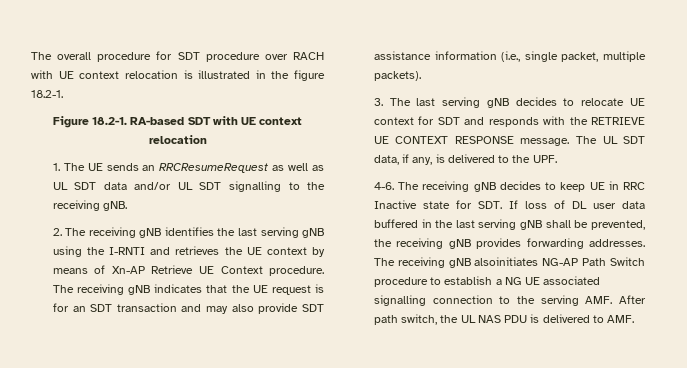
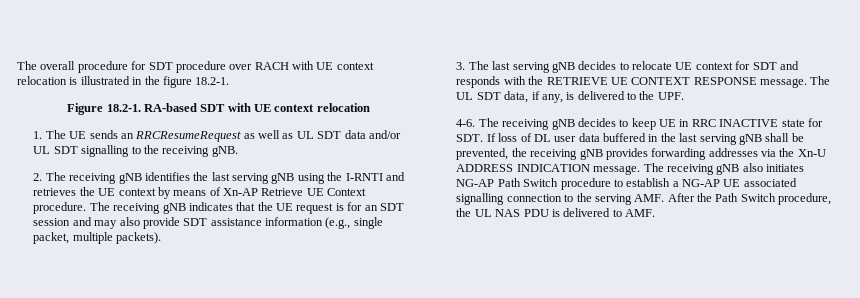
- The receiving gNB indicates that the UE request is for an SDT transaction and may also provide SDT assistance information (i.e., single packet, multiple packets).
+ The receiving gNB indicates that the UE request is for an SDT session and may also provide SDT assistance information (e.g., single packet, multiple packets).
- The receiving gNB decides to keep UE in RRC Inactive state for SDT. If loss of DL user data buffered in the last serving gNB shall be prevented, the receiving gNB provides forwarding addresses. The receiving gNB alsoinitiates NG-AP Path Switch procedure to establish a NG UE associated signalling connection to the serving AMF. After path switch, the UL NAS PDU is delivered to AMF.
+ The receiving gNB decides to keep UE in RRC INACTIVE state for SDT. If loss of DL user data buffered in the last serving gNB shall be prevented, the receiving gNB provides forwarding addresses via the Xn-U ADDRESS INDICATION message. The receiving gNB also initiates NG-AP Path Switch procedure to establish a NG-AP UE associated signalling connection to the serving AMF. After the Path Switch procedure, the UL NAS PDU is delivered to AMF.

